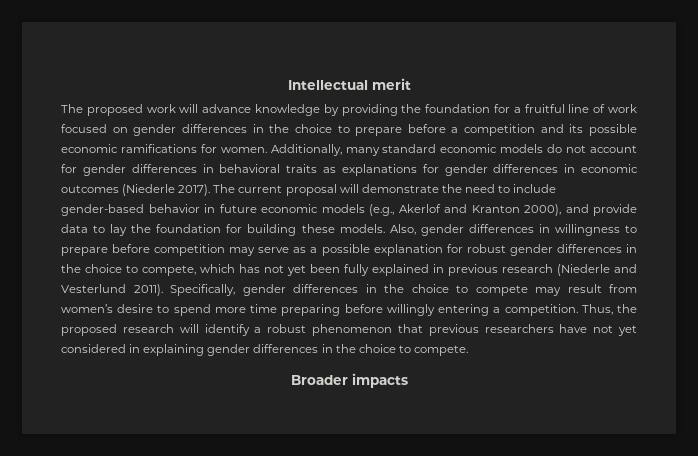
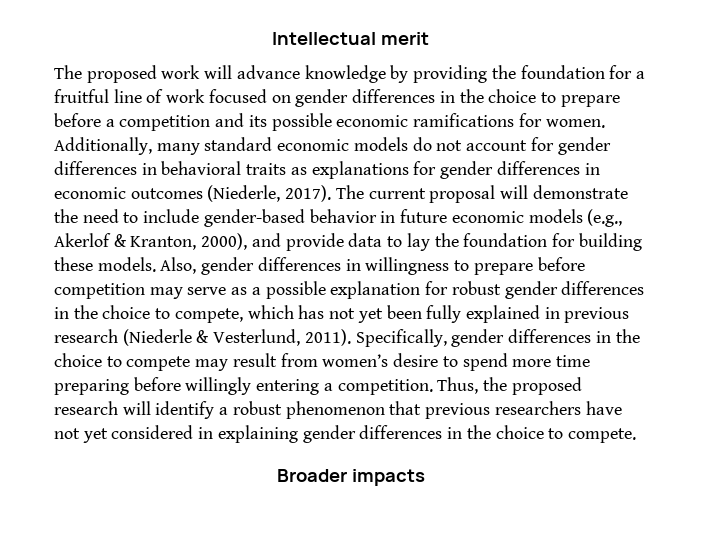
- Additionally, many standard economic models do not account for gender differences in behavioral traits as explanations for gender differences in economic outcomes (Niederle 2017).
+ Additionally, many standard economic models do not account for gender differences in behavioral traits as explanations for gender differences in economic outcomes (Niederle, 2017).
- The current proposal will demonstrate the need to include gender-based behavior in future economic models (e.g., Akerlof and Kranton 2000), and provide data to lay the foundation for building these models.
+ The current proposal will demonstrate the need to include gender-based behavior in future economic models (e.g., Akerlof & Kranton, 2000), and provide data to lay the foundation for building these models.
- Also, gender differences in willingness to prepare before competition may serve as a possible explanation for robust gender differences in the choice to compete, which has not yet been fully explained in previous research (Niederle and Vesterlund 2011).
+ Also, gender differences in willingness to prepare before competition may serve as a possible explanation for robust gender differences in the choice to compete, which has not yet been fully explained in previous research (Niederle & Vesterlund, 2011).

